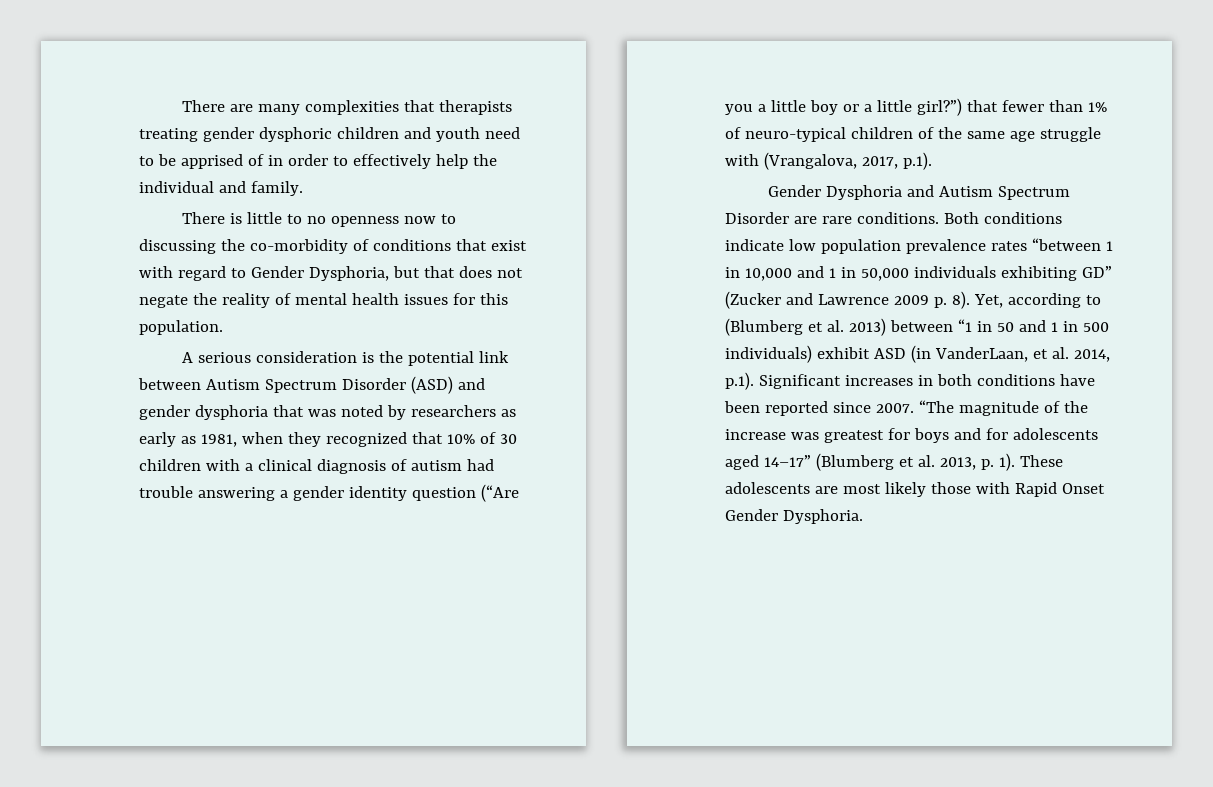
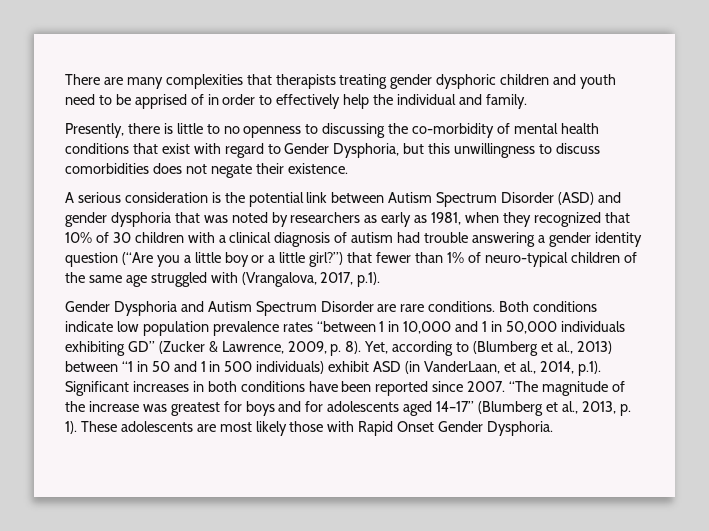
- There is little to no openness now to discussing the co-morbidity of conditions that exist with regard to Gender Dysphoria, but that does not negate the reality of mental health issues for this population.
+ Presently, there is little to no openness to discussing the co-morbidity of mental health conditions that exist with regard to Gender Dysphoria, but this unwillingness to discuss comorbidities does not negate their existence.
- A serious consideration is the potential link between Autism Spectrum Disorder (ASD) and gender dysphoria that was noted by researchers as early as 1981, when they recognized that 10% of 30 children with a clinical diagnosis of autism had trouble answering a gender identity question (“Are you a little boy or a little girl?”) that fewer than 1% of neuro-typical children of the same age struggle with (Vrangalova, 2017, p.1).
+ A serious consideration is the potential link between Autism Spectrum Disorder (ASD) and gender dysphoria that was noted by researchers as early as 1981, when they recognized that 10% of 30 children with a clinical diagnosis of autism had trouble answering a gender identity question (“Are you a little boy or a little girl?”) that fewer than 1% of neuro-typical children of the same age struggled with (Vrangalova, 2017, p.1).
- Both conditions indicate low population prevalence rates “between 1 in 10,000 and 1 in 50,000 individuals exhibiting GD” (Zucker and Lawrence 2009 p. 8).
+ Both conditions indicate low population prevalence rates “between 1 in 10,000 and 1 in 50,000 individuals exhibiting GD” (Zucker & Lawrence, 2009, p. 8).
- Yet, according to (Blumberg et al. 2013) between “1 in 50 and 1 in 500 individuals) exhibit ASD (in VanderLaan, et al. 2014, p.1). Significant increases in both conditions have been reported since 2007.
+ Yet, according to (Blumberg et al., 2013) between “1 in 50 and 1 in 500 individuals) exhibit ASD (in VanderLaan, et al., 2014, p.1). Significant increases in both conditions have been reported since 2007.
- “The magnitude of the increase was greatest for boys and for adolescents aged 14–17” (Blumberg et al. 2013, p. 1).
+ “The magnitude of the increase was greatest for boys and for adolescents aged 14–17” (Blumberg et al., 2013, p. 1).

